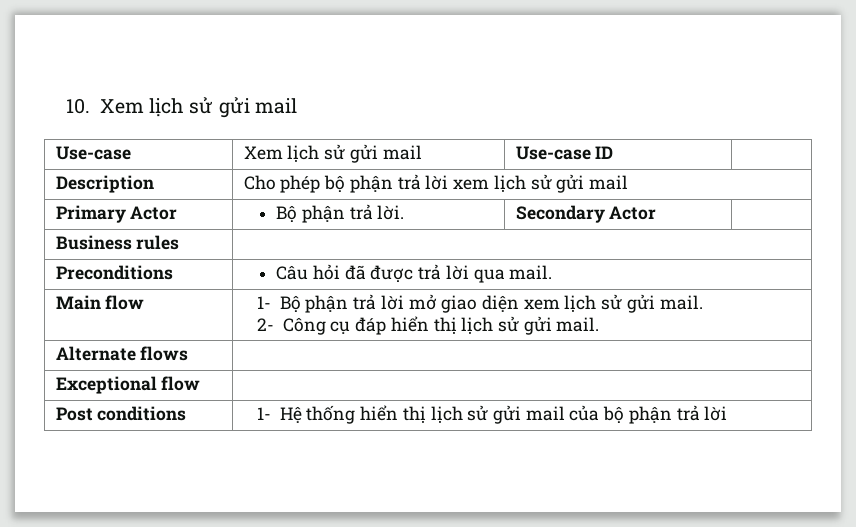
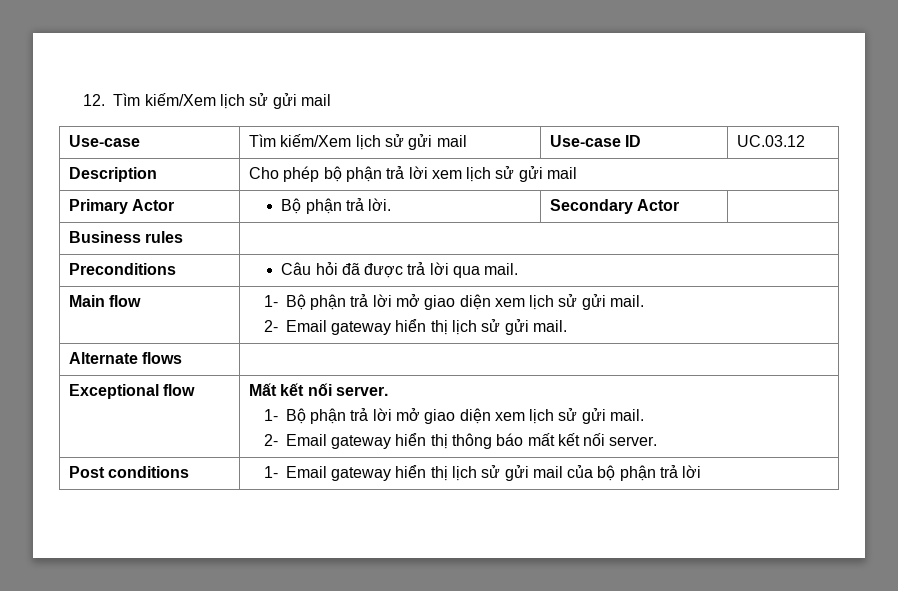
- 10. Xem lịch sử gửi mail
+ 12. Tìm kiếm/Xem lịch sử gửi mail
- Use-case | Xem lịch sử gửi mail | Use-case ID |
+ Use-case | Tìm kiếm/Xem lịch sử gửi mail | Use-case ID | UC.03.12
  Main flow | 1- Bộ phận trả lời mở giao diện xem lịch sử gửi mail.
- 2- Công cụ đáp hiển thị lịch sử gửi mail.
+ 2- Email gateway hiển thị lịch sử gửi mail.
- Exceptional flow |
+ Exceptional flow | Mất kết nối server.
+ 1- Bộ phận trả lời mở giao diện xem lịch sử gửi mail.
+ 2- Email gateway hiển thị thông báo mất kết nối server.
- Post conditions | 1- Hệ thống hiển thị lịch sử gửi mail của bộ phận trả lời
+ Post conditions | 1- Email gateway hiển thị lịch sử gửi mail của bộ phận trả lời

